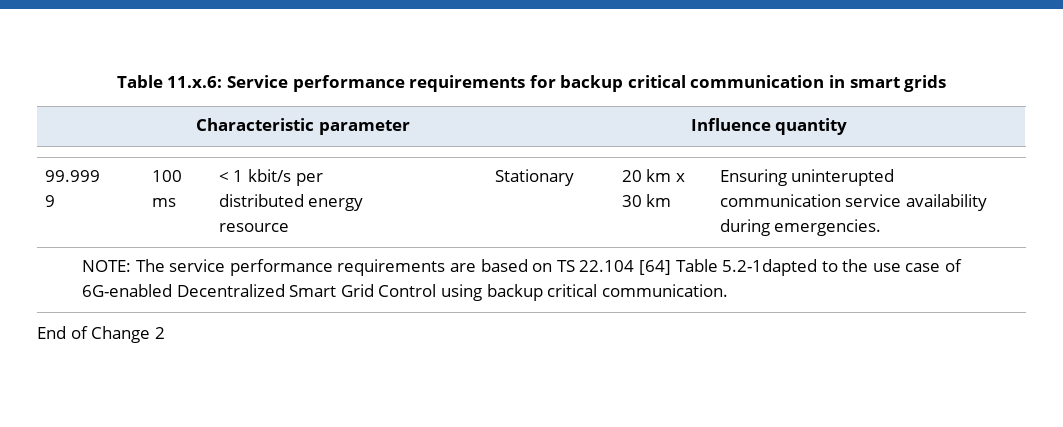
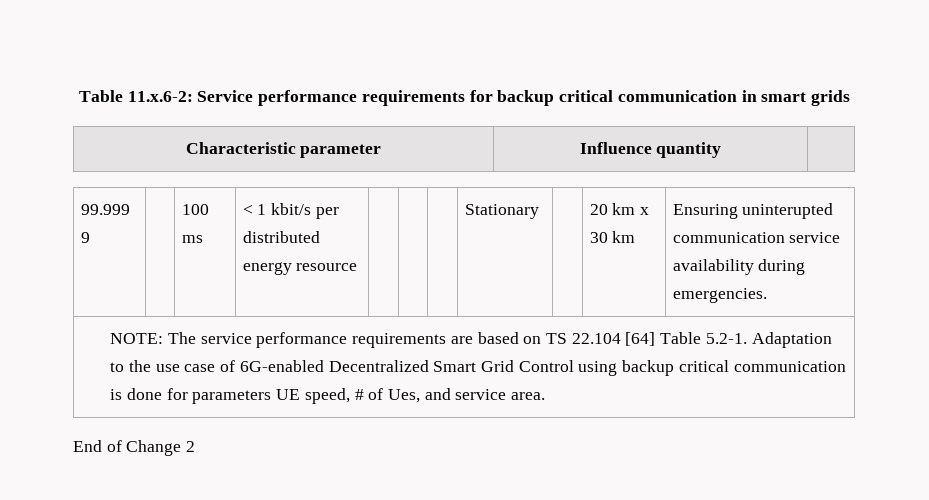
- Table 11.x.6: Service performance requirements for backup critical communication in smart grids
+ Table 11.x.6-2: Service performance requirements for backup critical communication in smart grids
- NOTE: The service performance requirements are based on TS 22.104 [64] Table 5.2-1dapted to the use case of 6G-enabled Decentralized Smart Grid Control using backup critical communication.
+ NOTE: The service performance requirements are based on TS 22.104 [64] Table 5.2-1. Adaptation to the use case of 6G-enabled Decentralized Smart Grid Control using backup critical communication is done for parameters UE speed, # of Ues, and service area.

